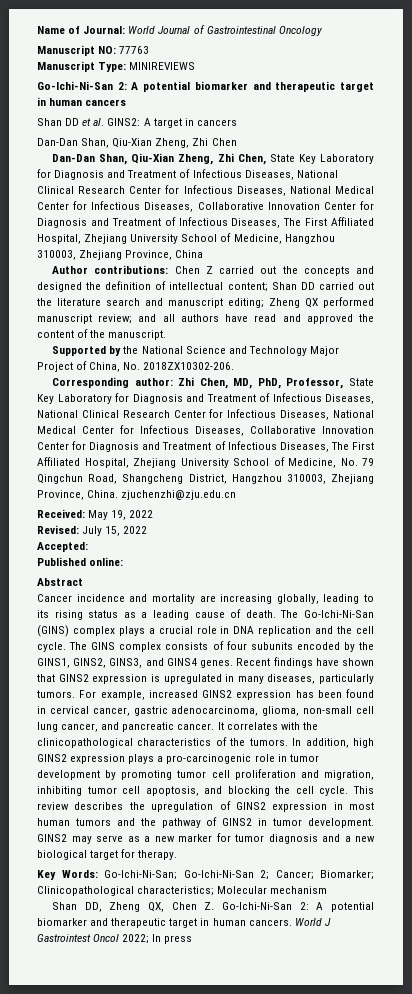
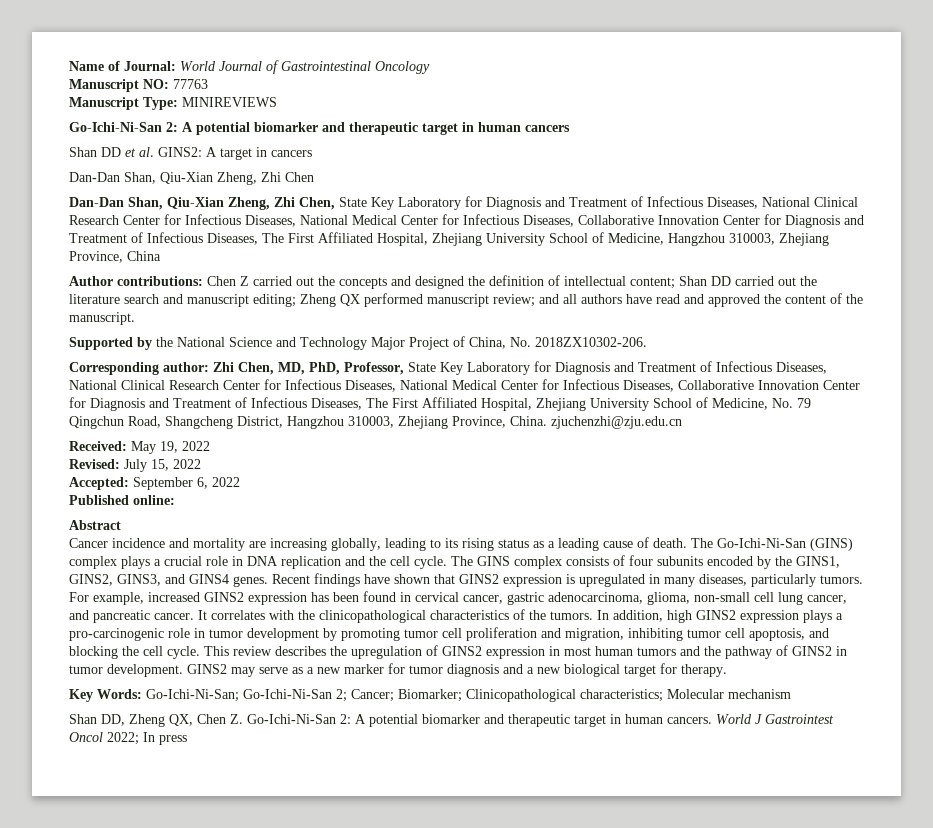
- Accepted:
+ Accepted: September 6, 2022

